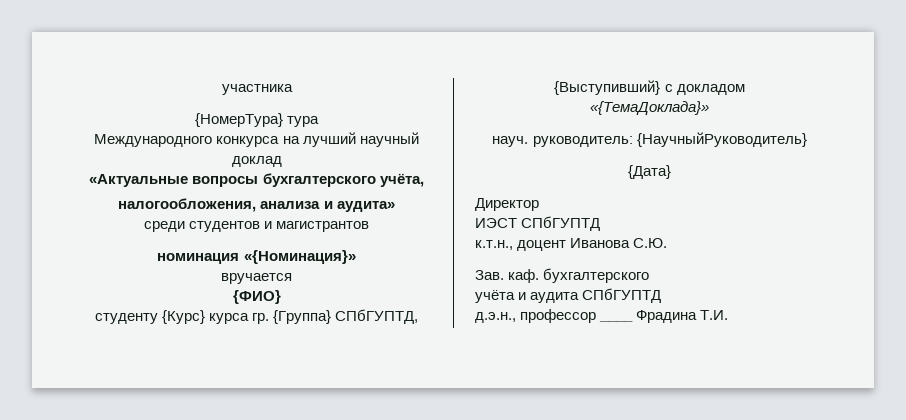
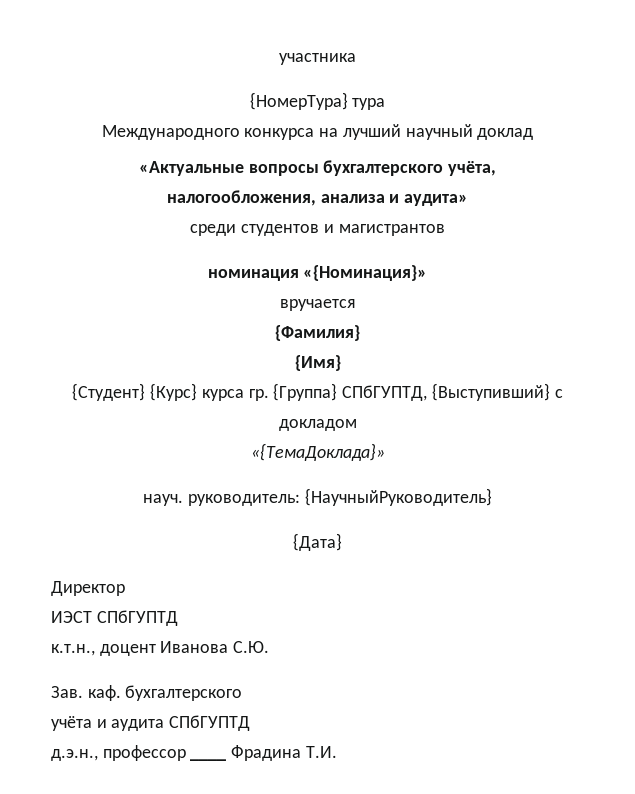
- {ФИО}
- студенту {Курс} курса гр.
+ {Фамилия}
+ {Имя}
+ {Студент} {Курс} курса гр.

